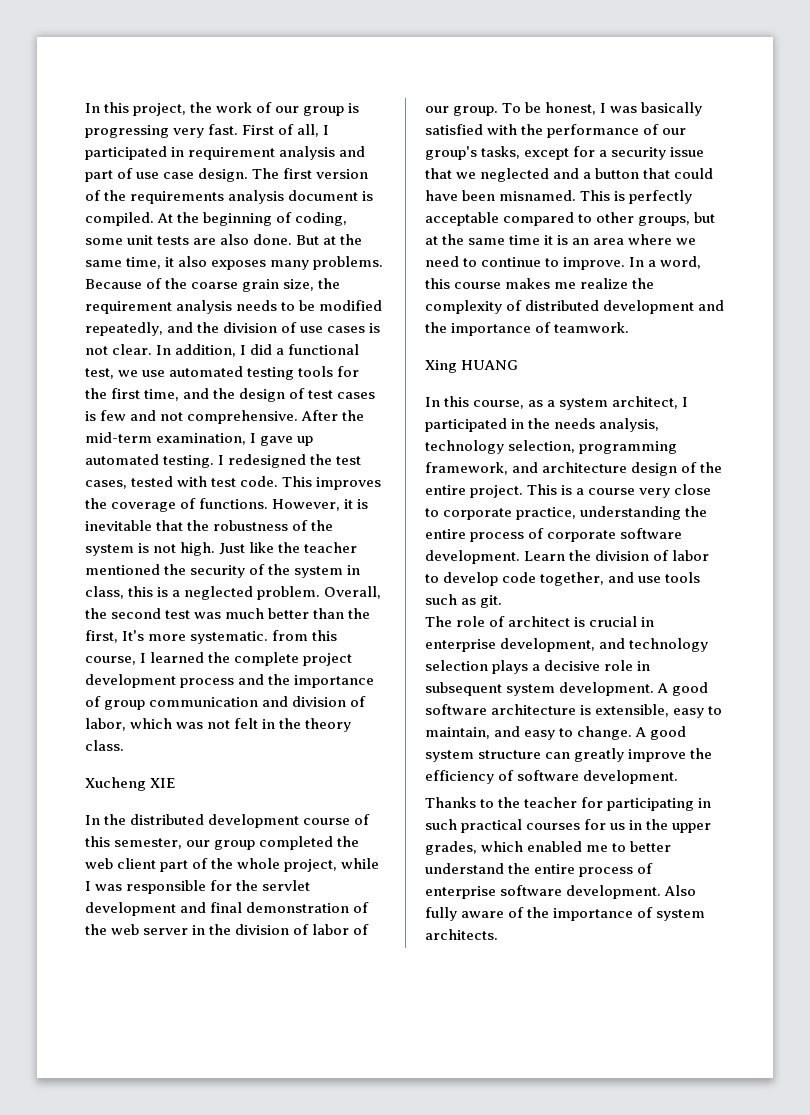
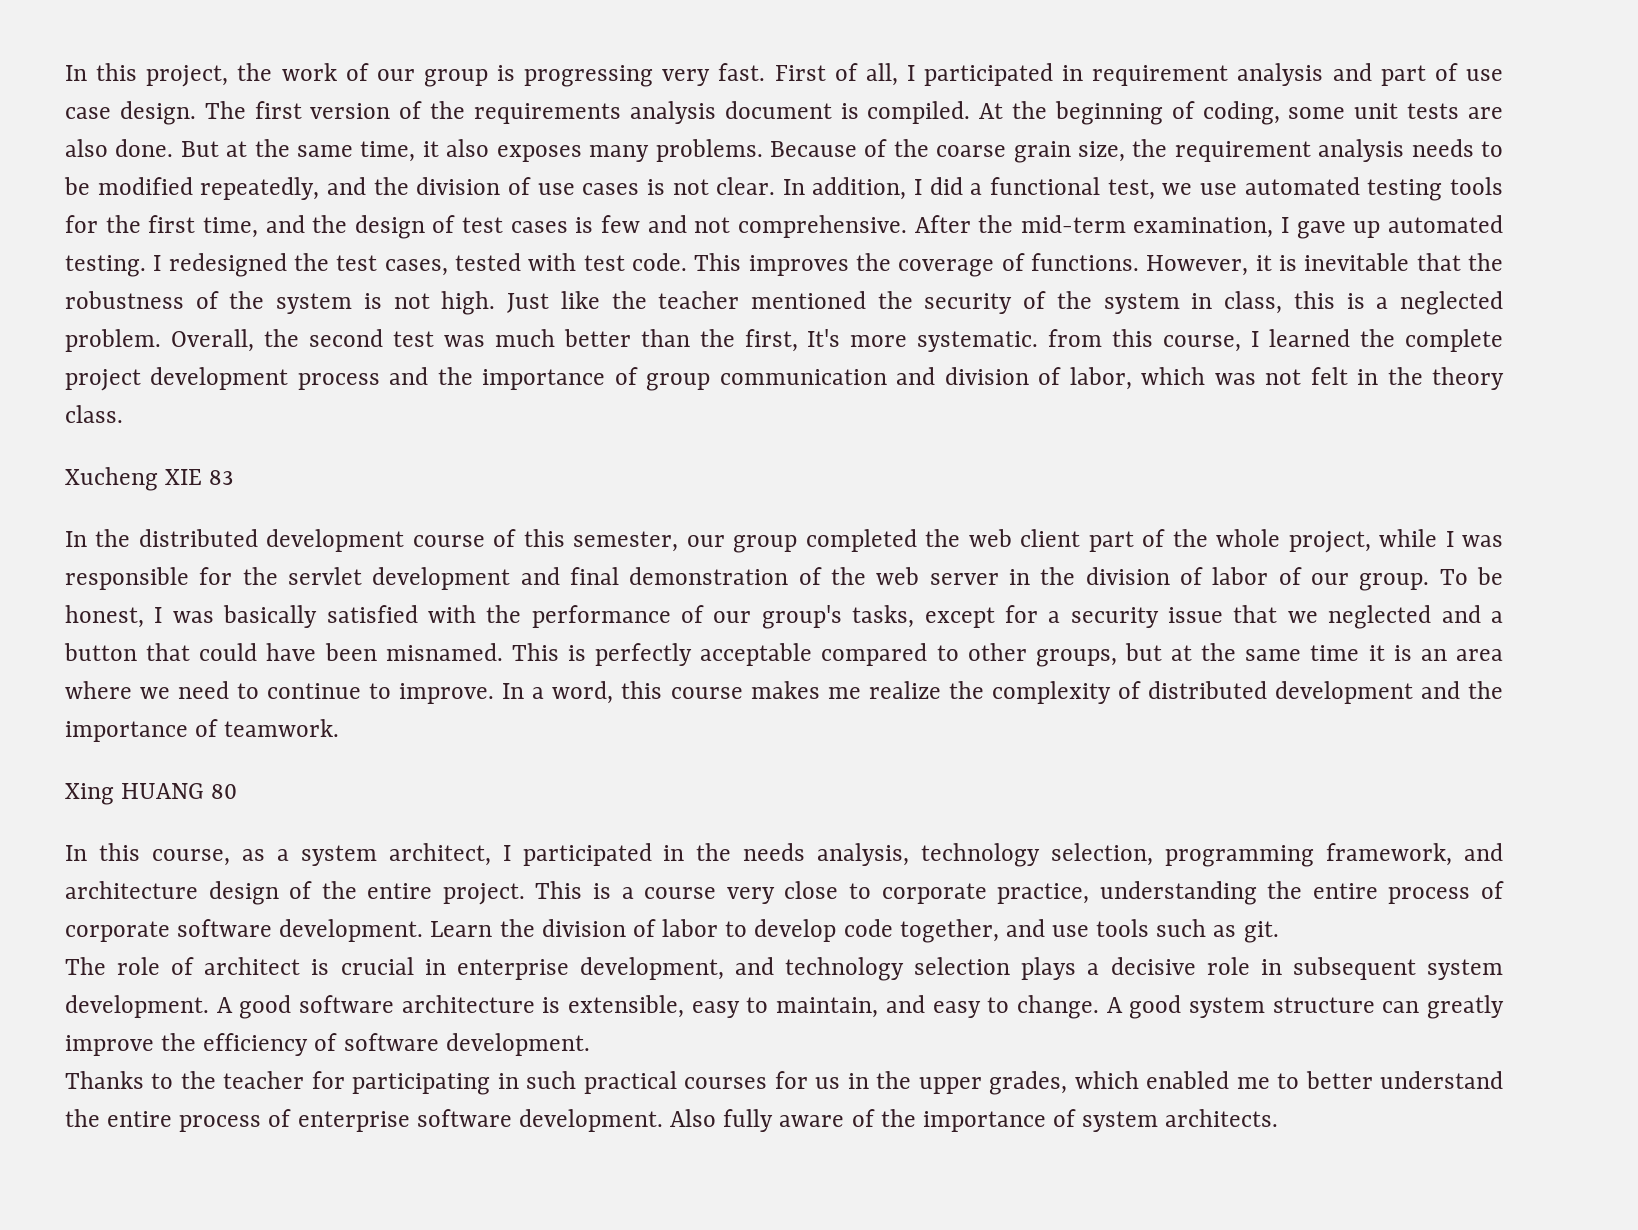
- Xucheng XIE
+ Xucheng XIE 83
- Xing HUANG
+ Xing HUANG 80

